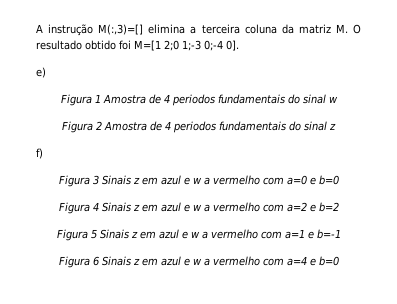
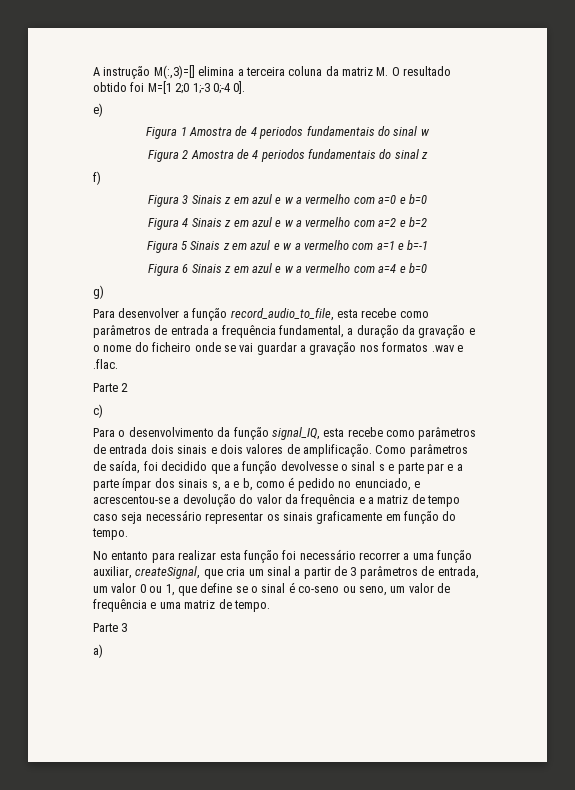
+ g)
+ Para desenvolver a função record_audio_to_file, esta recebe como parâmetros de entrada a frequência fundamental, a duração da gravação e o nome do ficheiro onde se vai guardar a gravação nos formatos .wav e .flac.
+ Parte 2
+ c)
+ Para o desenvolvimento da função signal_IQ, esta recebe como parâmetros de entrada dois sinais e dois valores de amplificação. Como parâmetros de saída, foi decidido que a função devolvesse o sinal s e parte par e a parte ímpar dos sinais s, a e b, como é pedido no enunciado, e acrescentou-se a devolução do valor da frequência e a matriz de tempo caso seja necessário representar os sinais graficamente em função do tempo.
+ No entanto para realizar esta função foi necessário recorrer a uma função auxiliar, createSignal, que cria um sinal a partir de 3 parâmetros de entrada, um valor 0 ou 1, que define se o sinal é co-seno ou seno, um valor de frequência e uma matriz de tempo.
+ Parte 3
+ a)

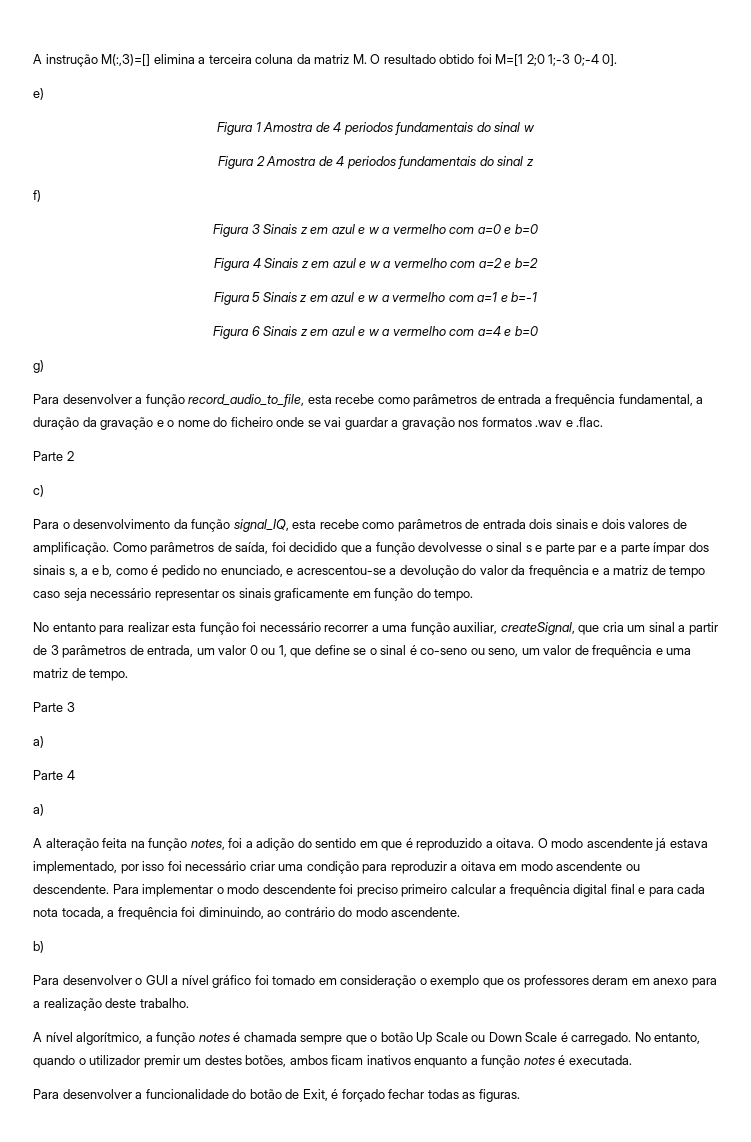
+ Parte 4
+ a)
+ A alteração feita na função notes, foi a adição do sentido em que é reproduzido a oitava. O modo ascendente já estava implementado, por isso foi necessário criar uma condição para reproduzir a oitava em modo ascendente ou descendente. Para implementar o modo descendente foi preciso primeiro calcular a frequência digital final e para cada nota tocada, a frequência foi diminuindo, ao contrário do modo ascendente.
+ b)
+ Para desenvolver o GUI a nível gráfico foi tomado em consideração o exemplo que os professores deram em anexo para a realização deste trabalho.
+ A nível algorítmico, a função notes é chamada sempre que o botão Up Scale ou Down Scale é carregado. No entanto, quando o utilizador premir um destes botões, ambos ficam inativos enquanto a função notes é executada.
+ Para desenvolver a funcionalidade do botão de Exit, é forçado fechar todas as figuras.

